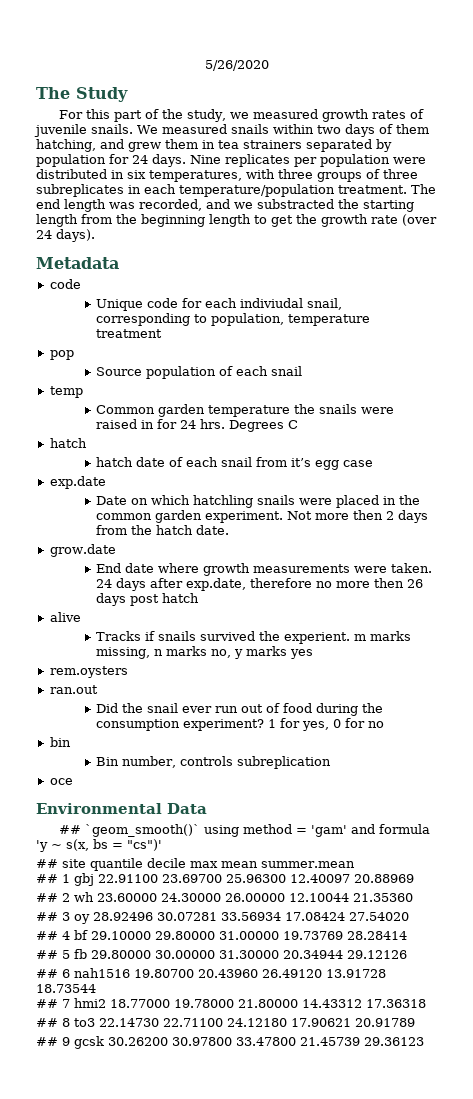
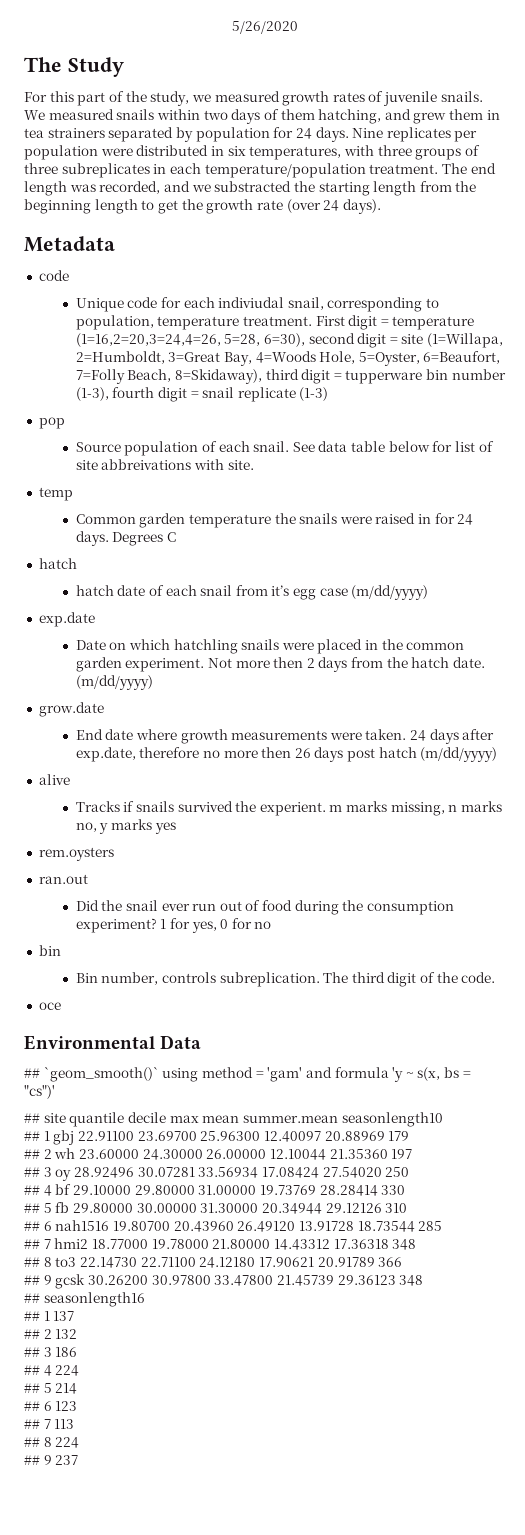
- Unique code for each indiviudal snail, corresponding to population, temperature treatment
+ Unique code for each indiviudal snail, corresponding to population, temperature treatment. First digit = temperature (1=16,2=20,3=24,4=26, 5=28, 6=30), second digit = site (1=Willapa, 2=Humboldt, 3=Great Bay, 4=Woods Hole, 5=Oyster, 6=Beaufort, 7=Folly Beach, 8=Skidaway), third digit = tupperware bin number (1-3), fourth digit = snail replicate (1-3)
- Source population of each snail
+ Source population of each snail. See data table below for list of site abbreivations with site.
- Common garden temperature the snails were raised in for 24 hrs.
+ Common garden temperature the snails were raised in for 24 days.
- hatch date of each snail from it’s egg case
+ hatch date of each snail from it’s egg case (m/dd/yyyy)
- Not more then 2 days from the hatch date.
+ Not more then 2 days from the hatch date. (m/dd/yyyy)
- 24 days after exp.date, therefore no more then 26 days post hatch
+ 24 days after exp.date, therefore no more then 26 days post hatch (m/dd/yyyy)
- Bin number, controls subreplication
+ Bin number, controls subreplication. The third digit of the code.
- ## site quantile decile max mean summer.mean
+ ## site quantile decile max mean summer.mean seasonlength10
- ## 1 gbj 22.91100 23.69700 25.96300 12.40097 20.88969
+ ## 1 gbj 22.91100 23.69700 25.96300 12.40097 20.88969 179
- ## 2 wh 23.60000 24.30000 26.00000 12.10044 21.35360
+ ## 2 wh 23.60000 24.30000 26.00000 12.10044 21.35360 197
- ## 3 oy 28.92496 30.07281 33.56934 17.08424 27.54020
+ ## 3 oy 28.92496 30.07281 33.56934 17.08424 27.54020 250
- ## 4 bf 29.10000 29.80000 31.00000 19.73769 28.28414
+ ## 4 bf 29.10000 29.80000 31.00000 19.73769 28.28414 330
- ## 5 fb 29.80000 30.00000 31.30000 20.34944 29.12126
+ ## 5 fb 29.80000 30.00000 31.30000 20.34944 29.12126 310
- ## 6 nah1516 19.80700 20.43960 26.49120 13.91728 18.73544
+ ## 6 nah1516 19.80700 20.43960 26.49120 13.91728 18.73544 285
- ## 7 hmi2 18.77000 19.78000 21.80000 14.43312 17.36318
+ ## 7 hmi2 18.77000 19.78000 21.80000 14.43312 17.36318 348
- ## 8 to3 22.14730 22.71100 24.12180 17.90621 20.91789
+ ## 8 to3 22.14730 22.71100 24.12180 17.90621 20.91789 366
- ## 9 gcsk 30.26200 30.97800 33.47800 21.45739 29.36123
+ ## 9 gcsk 30.26200 30.97800 33.47800 21.45739 29.36123 348
+ ## seasonlength16
+ ## 1 137
+ ## 2 132
+ ## 3 186
+ ## 4 224
+ ## 5 214
+ ## 6 123
+ ## 7 113
+ ## 8 224
+ ## 9 237

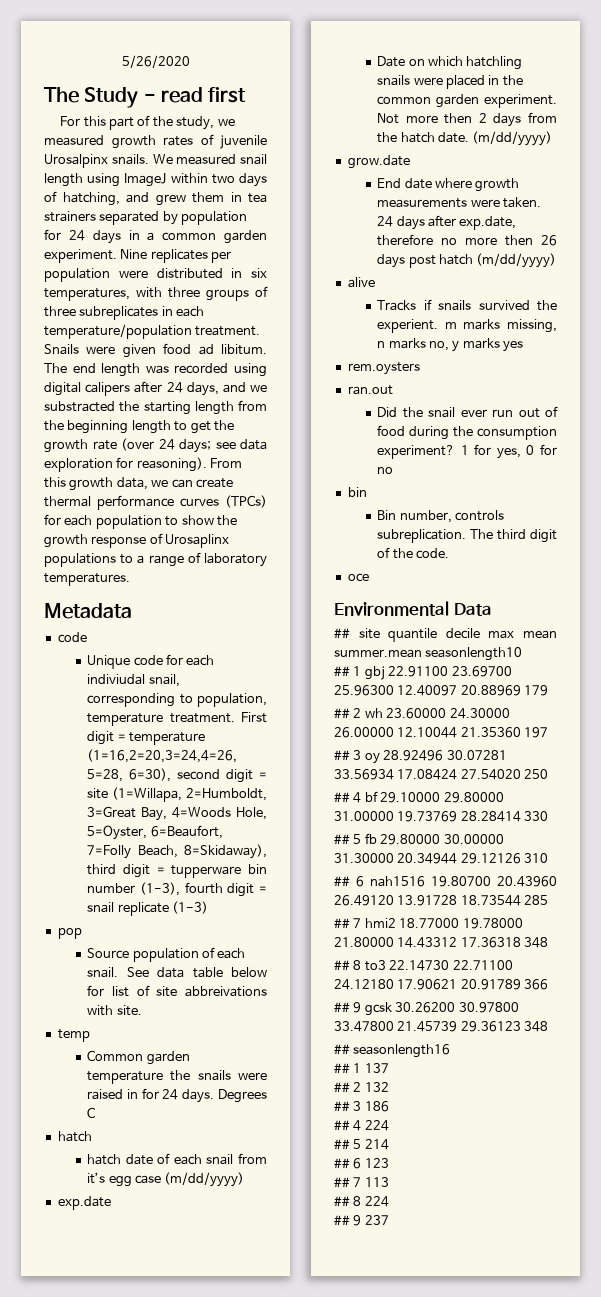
- The Study
+ The Study - read first
- For this part of the study, we measured growth rates of juvenile snails.
+ For this part of the study, we measured growth rates of juvenile Urosalpinx snails.
- We measured snails within two days of them hatching, and grew them in tea strainers separated by population for 24 days.
+ We measured snail length using ImageJ within two days of hatching, and grew them in tea strainers separated by population for 24 days in a common garden experiment.
- The end length was recorded, and we substracted the starting length from the beginning length to get the growth rate (over 24 days).
+ Snails were given food ad libitum. The end length was recorded using digital calipers after 24 days, and we substracted the starting length from the beginning length to get the growth rate (over 24 days; see data exploration for reasoning). From this growth data, we can create thermal performance curves (TPCs) for each population to show the growth response of Urosaplinx populations to a range of laboratory temperatures.
- ## `geom_smooth()` using method = 'gam' and formula 'y ~ s(x, bs = "cs")'

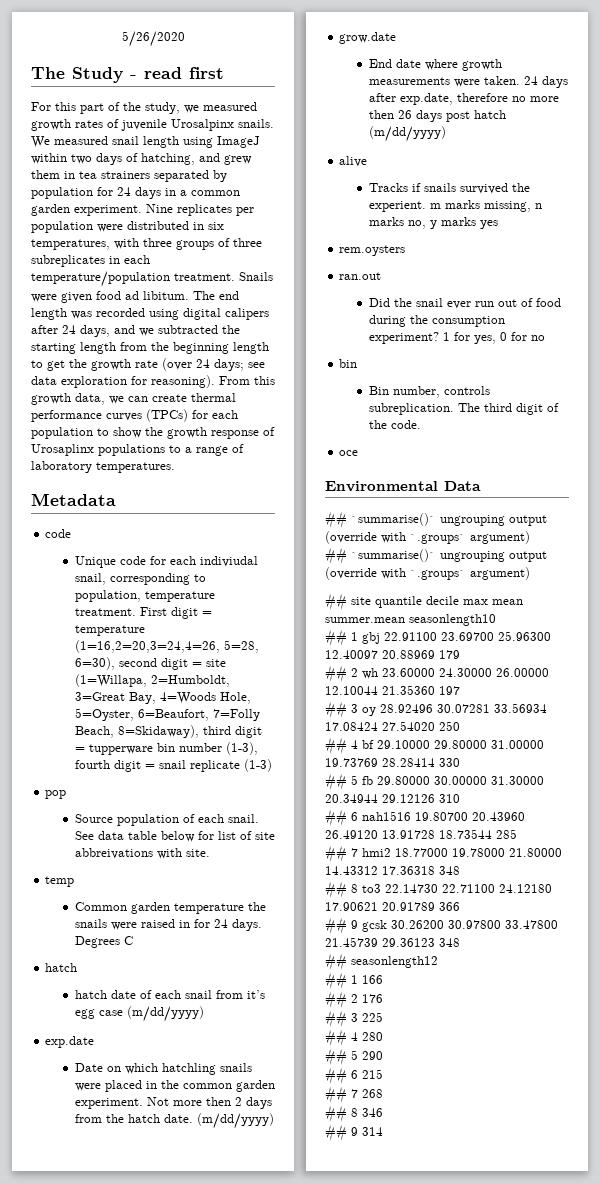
- The end length was recorded using digital calipers after 24 days, and we substracted the starting length from the beginning length to get the growth rate (over 24 days; see data exploration for reasoning).
+ The end length was recorded using digital calipers after 24 days, and we subtracted the starting length from the beginning length to get the growth rate (over 24 days; see data exploration for reasoning).
  Environmental Data
+ ## `summarise()` ungrouping output (override with `.groups` argument)
+ ## `summarise()` ungrouping output (override with `.groups` argument)
- ## seasonlength16
- ## 1 137
- ## 2 132
- ## 3 186
- ## 4 224
- ## 5 214
- ## 6 123
- ## 7 113
- ## 8 224
- ## 9 237
+ ## seasonlength12
+ ## 1 166
+ ## 2 176
+ ## 3 225
+ ## 4 280
+ ## 5 290
+ ## 6 215
+ ## 7 268
+ ## 8 346
+ ## 9 314

